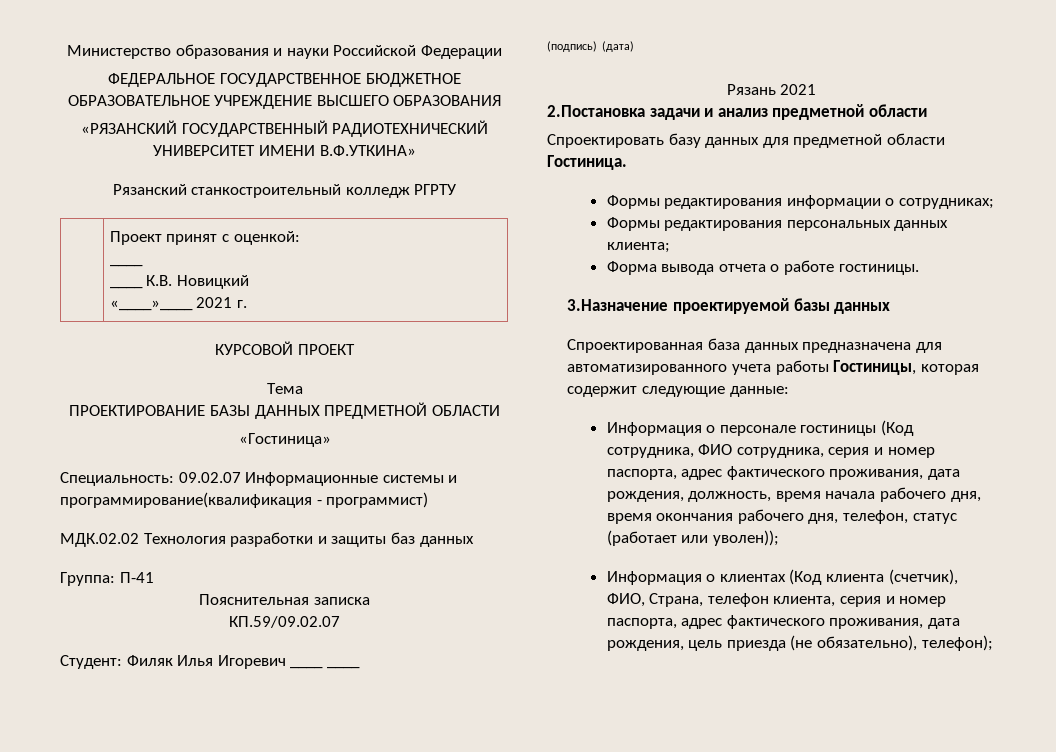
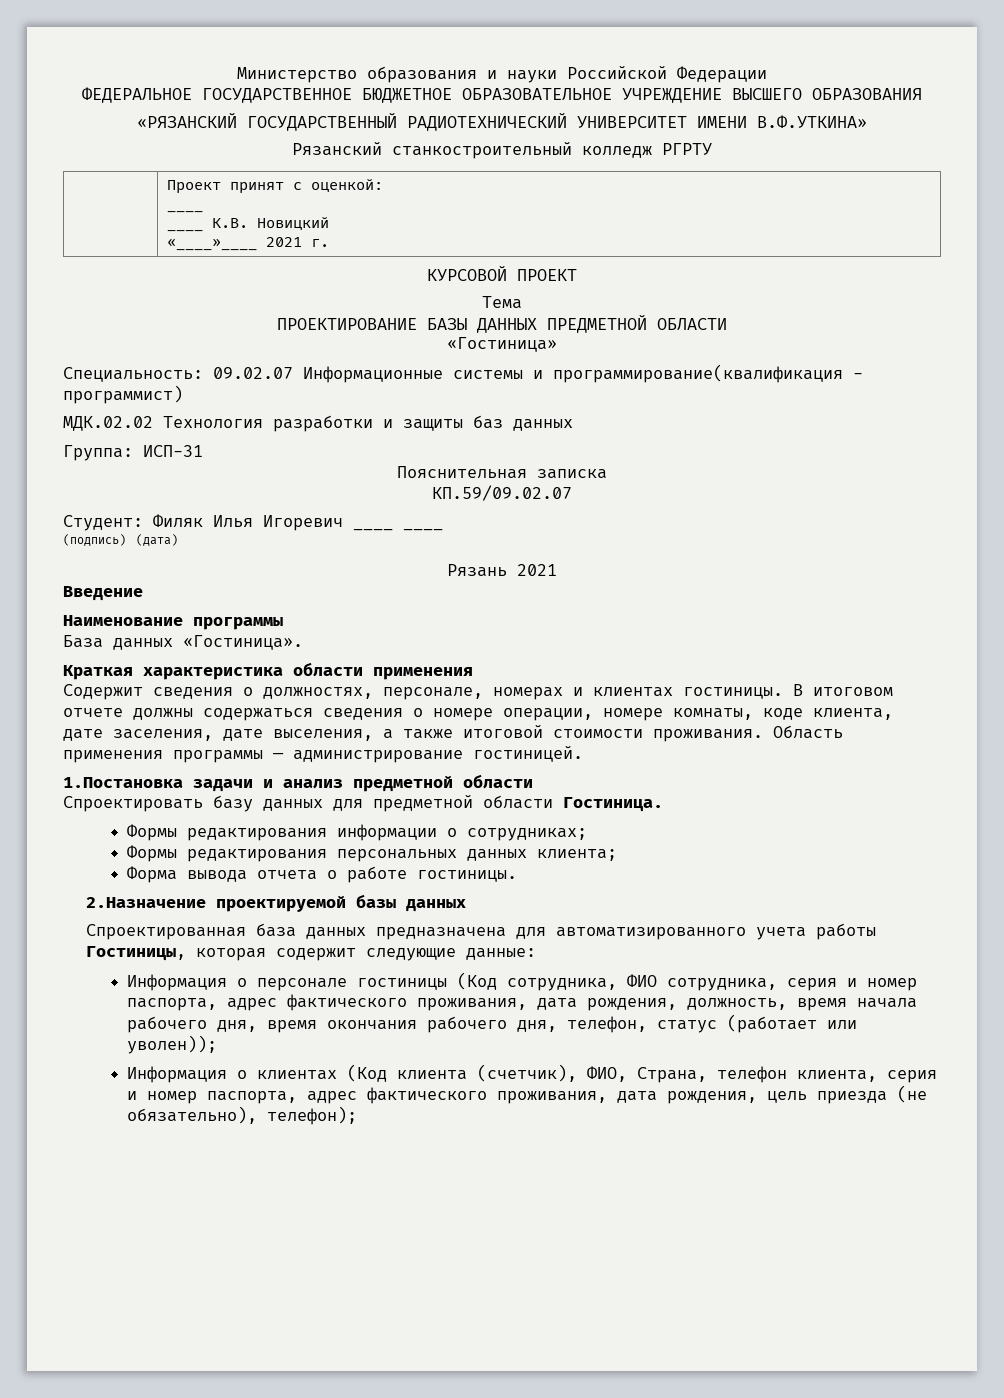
- Группа: П-41
+ Группа: ИСП-31
- 2.Постановка задачи и анализ предметной области
+ Введение
+ Наименование программы
+ База данных «Гостиница».
+ Краткая характеристика области применения
+ Содержит сведения о должностях, персонале, номерах и клиентах гостиницы. В итоговом отчете должны содержаться сведения о номере операции, номере комнаты, коде клиента, дате заселения, дате выселения, а также итоговой стоимости проживания. Область применения программы — администрирование гостиницей.
+ 1.Постановка задачи и анализ предметной области
- 3.Назначение проектируемой базы данных
+ 2.Назначение проектируемой базы данных

